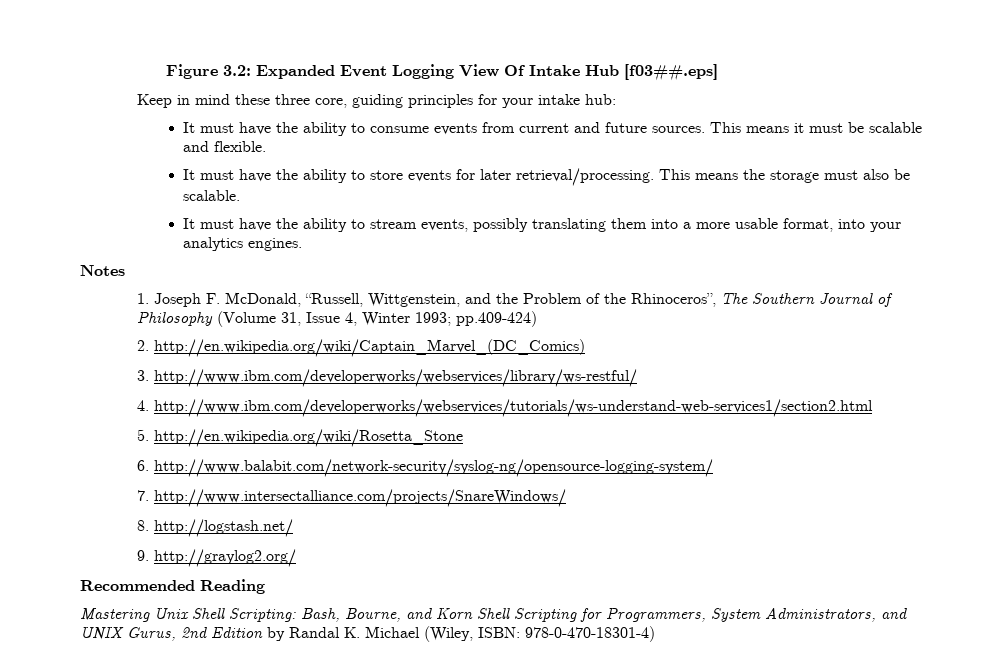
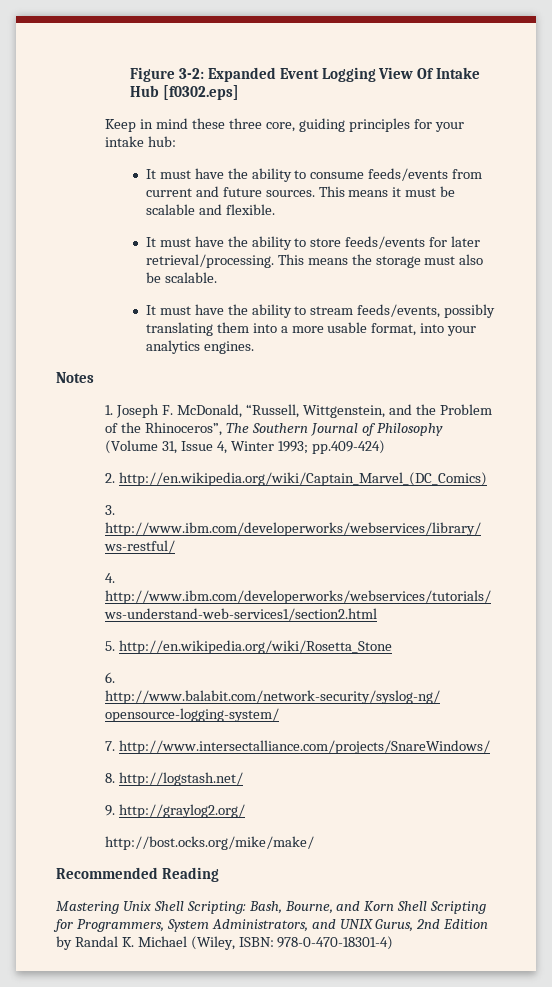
- Figure 3.2: Expanded Event Logging View Of Intake Hub [f03##.eps]
+ Figure 3-2: Expanded Event Logging View Of Intake Hub [f0302.eps]
- It must have the ability to consume events from current and future sources.
+ It must have the ability to consume feeds/events from current and future sources.
- It must have the ability to store events for later retrieval/processing.
+ It must have the ability to store feeds/events for later retrieval/processing.
- It must have the ability to stream events, possibly translating them into a more usable format, into your analytics engines.
+ It must have the ability to stream feeds/events, possibly translating them into a more usable format, into your analytics engines.
+ http://bost.ocks.org/mike/make/

